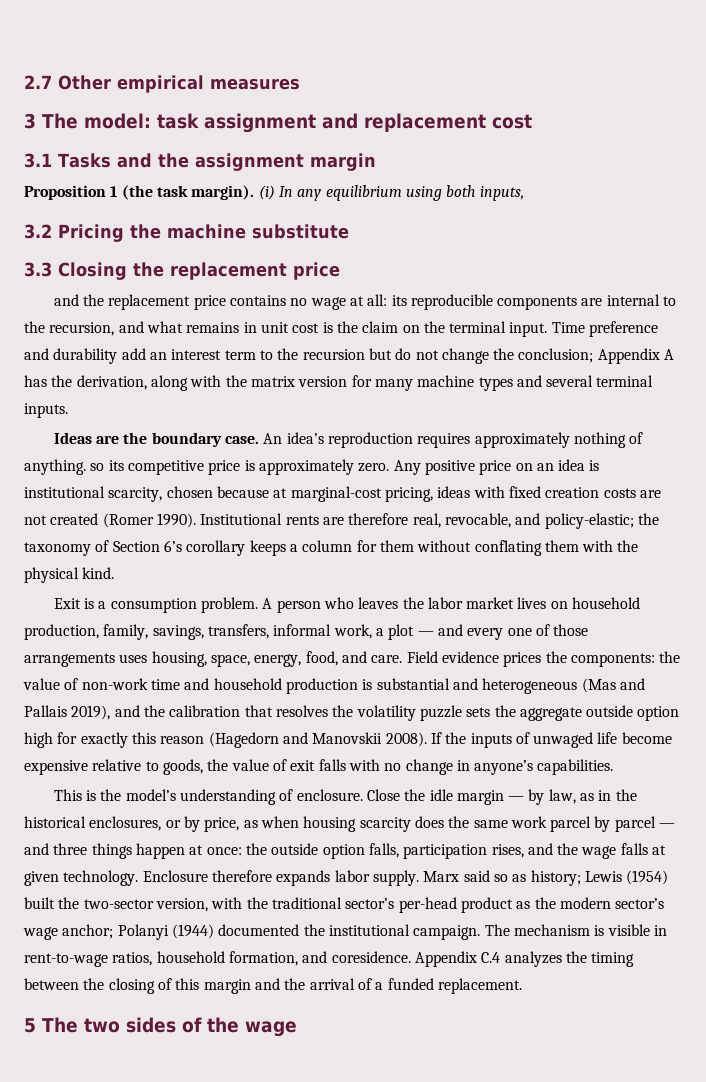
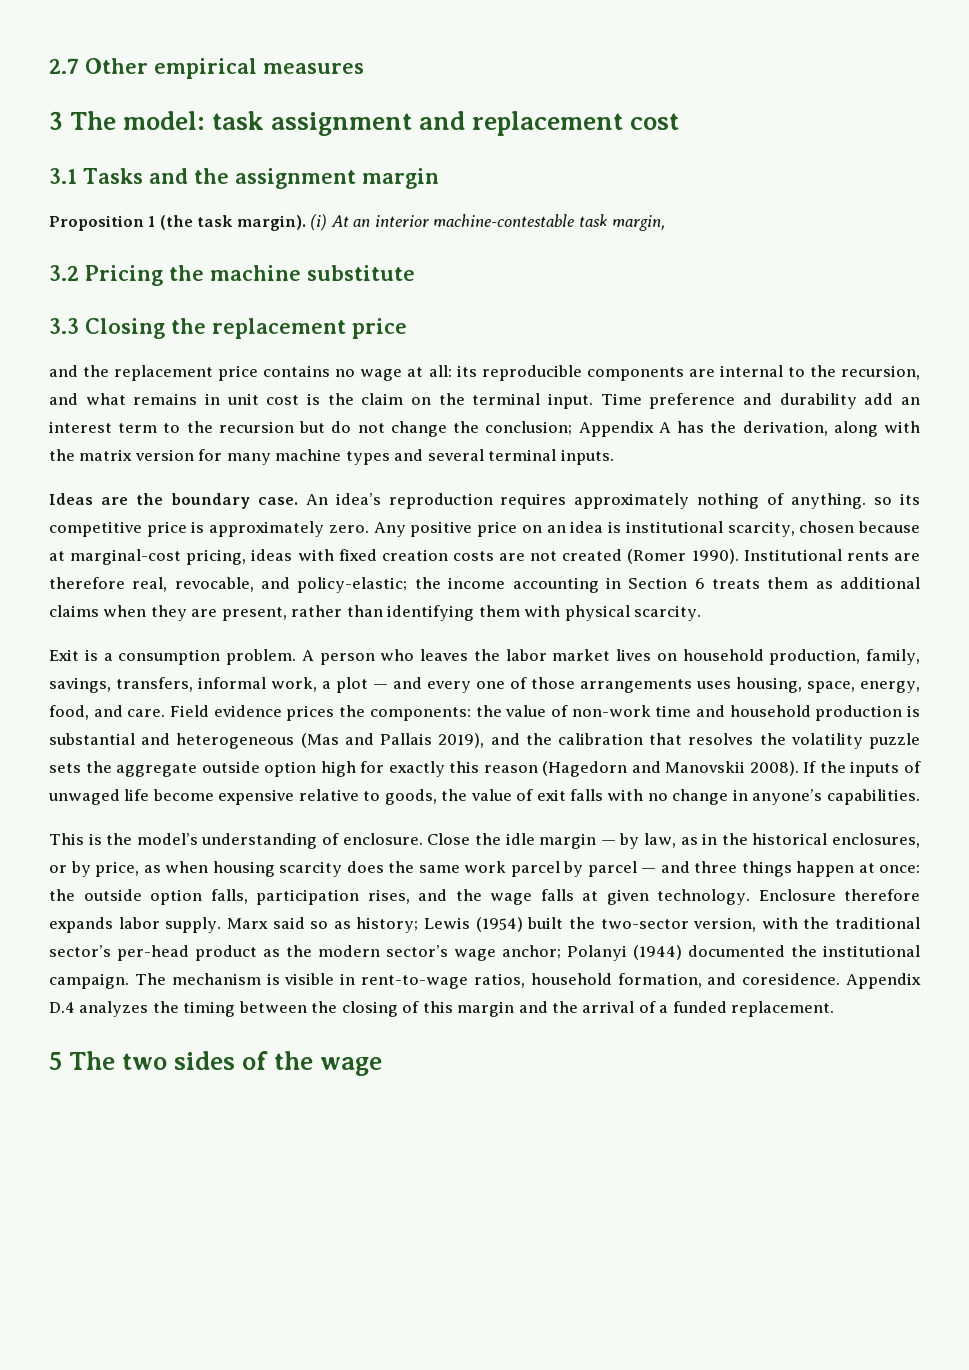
- (i) In any equilibrium using both inputs,
+ (i) At an interior machine-contestable task margin,
- Institutional rents are therefore real, revocable, and policy-elastic; the taxonomy of Section 6’s corollary keeps a column for them without conflating them with the physical kind.
+ Institutional rents are therefore real, revocable, and policy-elastic; the income accounting in Section 6 treats them as additional claims when they are present, rather than identifying them with physical scarcity.
- Appendix C.4 analyzes the timing between the closing of this margin and the arrival of a funded replacement.
+ Appendix D.4 analyzes the timing between the closing of this margin and the arrival of a funded replacement.

